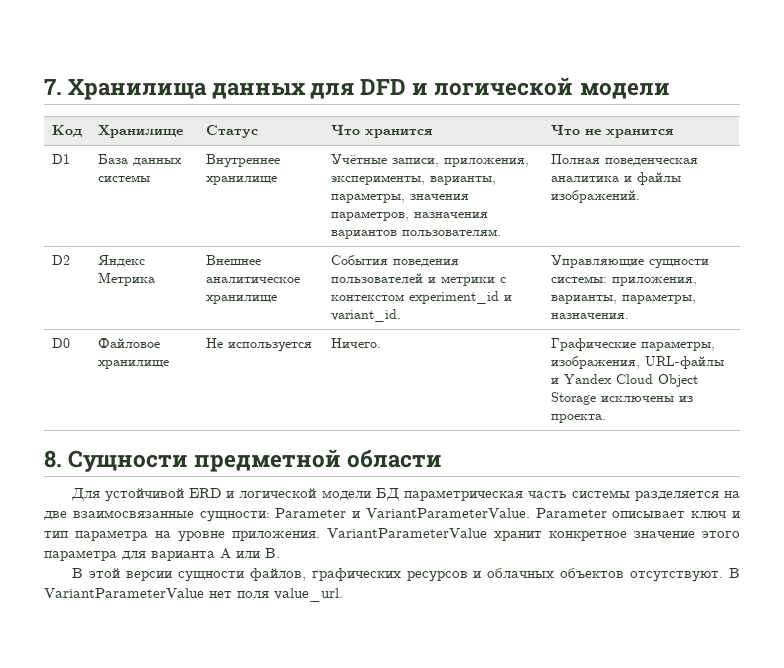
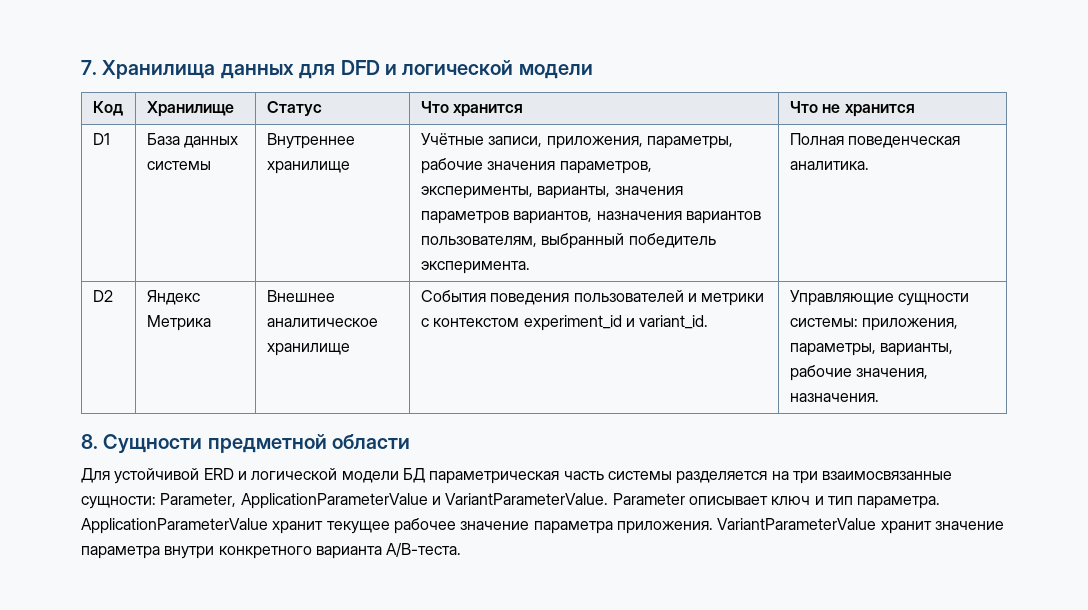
- D1 | База данных системы | Внутреннее хранилище | Учётные записи, приложения, эксперименты, варианты, параметры, значения параметров, назначения вариантов пользователям. | Полная поведенческая аналитика и файлы изображений.
+ D1 | База данных системы | Внутреннее хранилище | Учётные записи, приложения, параметры, рабочие значения параметров, эксперименты, варианты, значения параметров вариантов, назначения вариантов пользователям, выбранный победитель эксперимента. | Полная поведенческая аналитика.
- D2 | Яндекс Метрика | Внешнее аналитическое хранилище | События поведения пользователей и метрики с контекстом experiment_id и variant_id. | Управляющие сущности системы: приложения, варианты, параметры, назначения.
- D0 | Файловое хранилище | Не используется | Ничего. | Графические параметры, изображения, URL-файлы и Yandex Cloud Object Storage исключены из проекта.
+ D2 | Яндекс Метрика | Внешнее аналитическое хранилище | События поведения пользователей и метрики с контекстом experiment_id и variant_id. | Управляющие сущности системы: приложения, параметры, варианты, рабочие значения, назначения.
- Для устойчивой ERD и логической модели БД параметрическая часть системы разделяется на две взаимосвязанные сущности: Parameter и VariantParameterValue.
+ Для устойчивой ERD и логической модели БД параметрическая часть системы разделяется на три взаимосвязанные сущности: Parameter, ApplicationParameterValue и VariantParameterValue.
- Parameter описывает ключ и тип параметра на уровне приложения. VariantParameterValue хранит конкретное значение этого параметра для варианта A или B.
- В этой версии сущности файлов, графических ресурсов и облачных объектов отсутствуют. В VariantParameterValue нет поля value_url.
+ Parameter описывает ключ и тип параметра. ApplicationParameterValue хранит текущее рабочее значение параметра приложения. VariantParameterValue хранит значение параметра внутри конкретного варианта A/B-теста.

